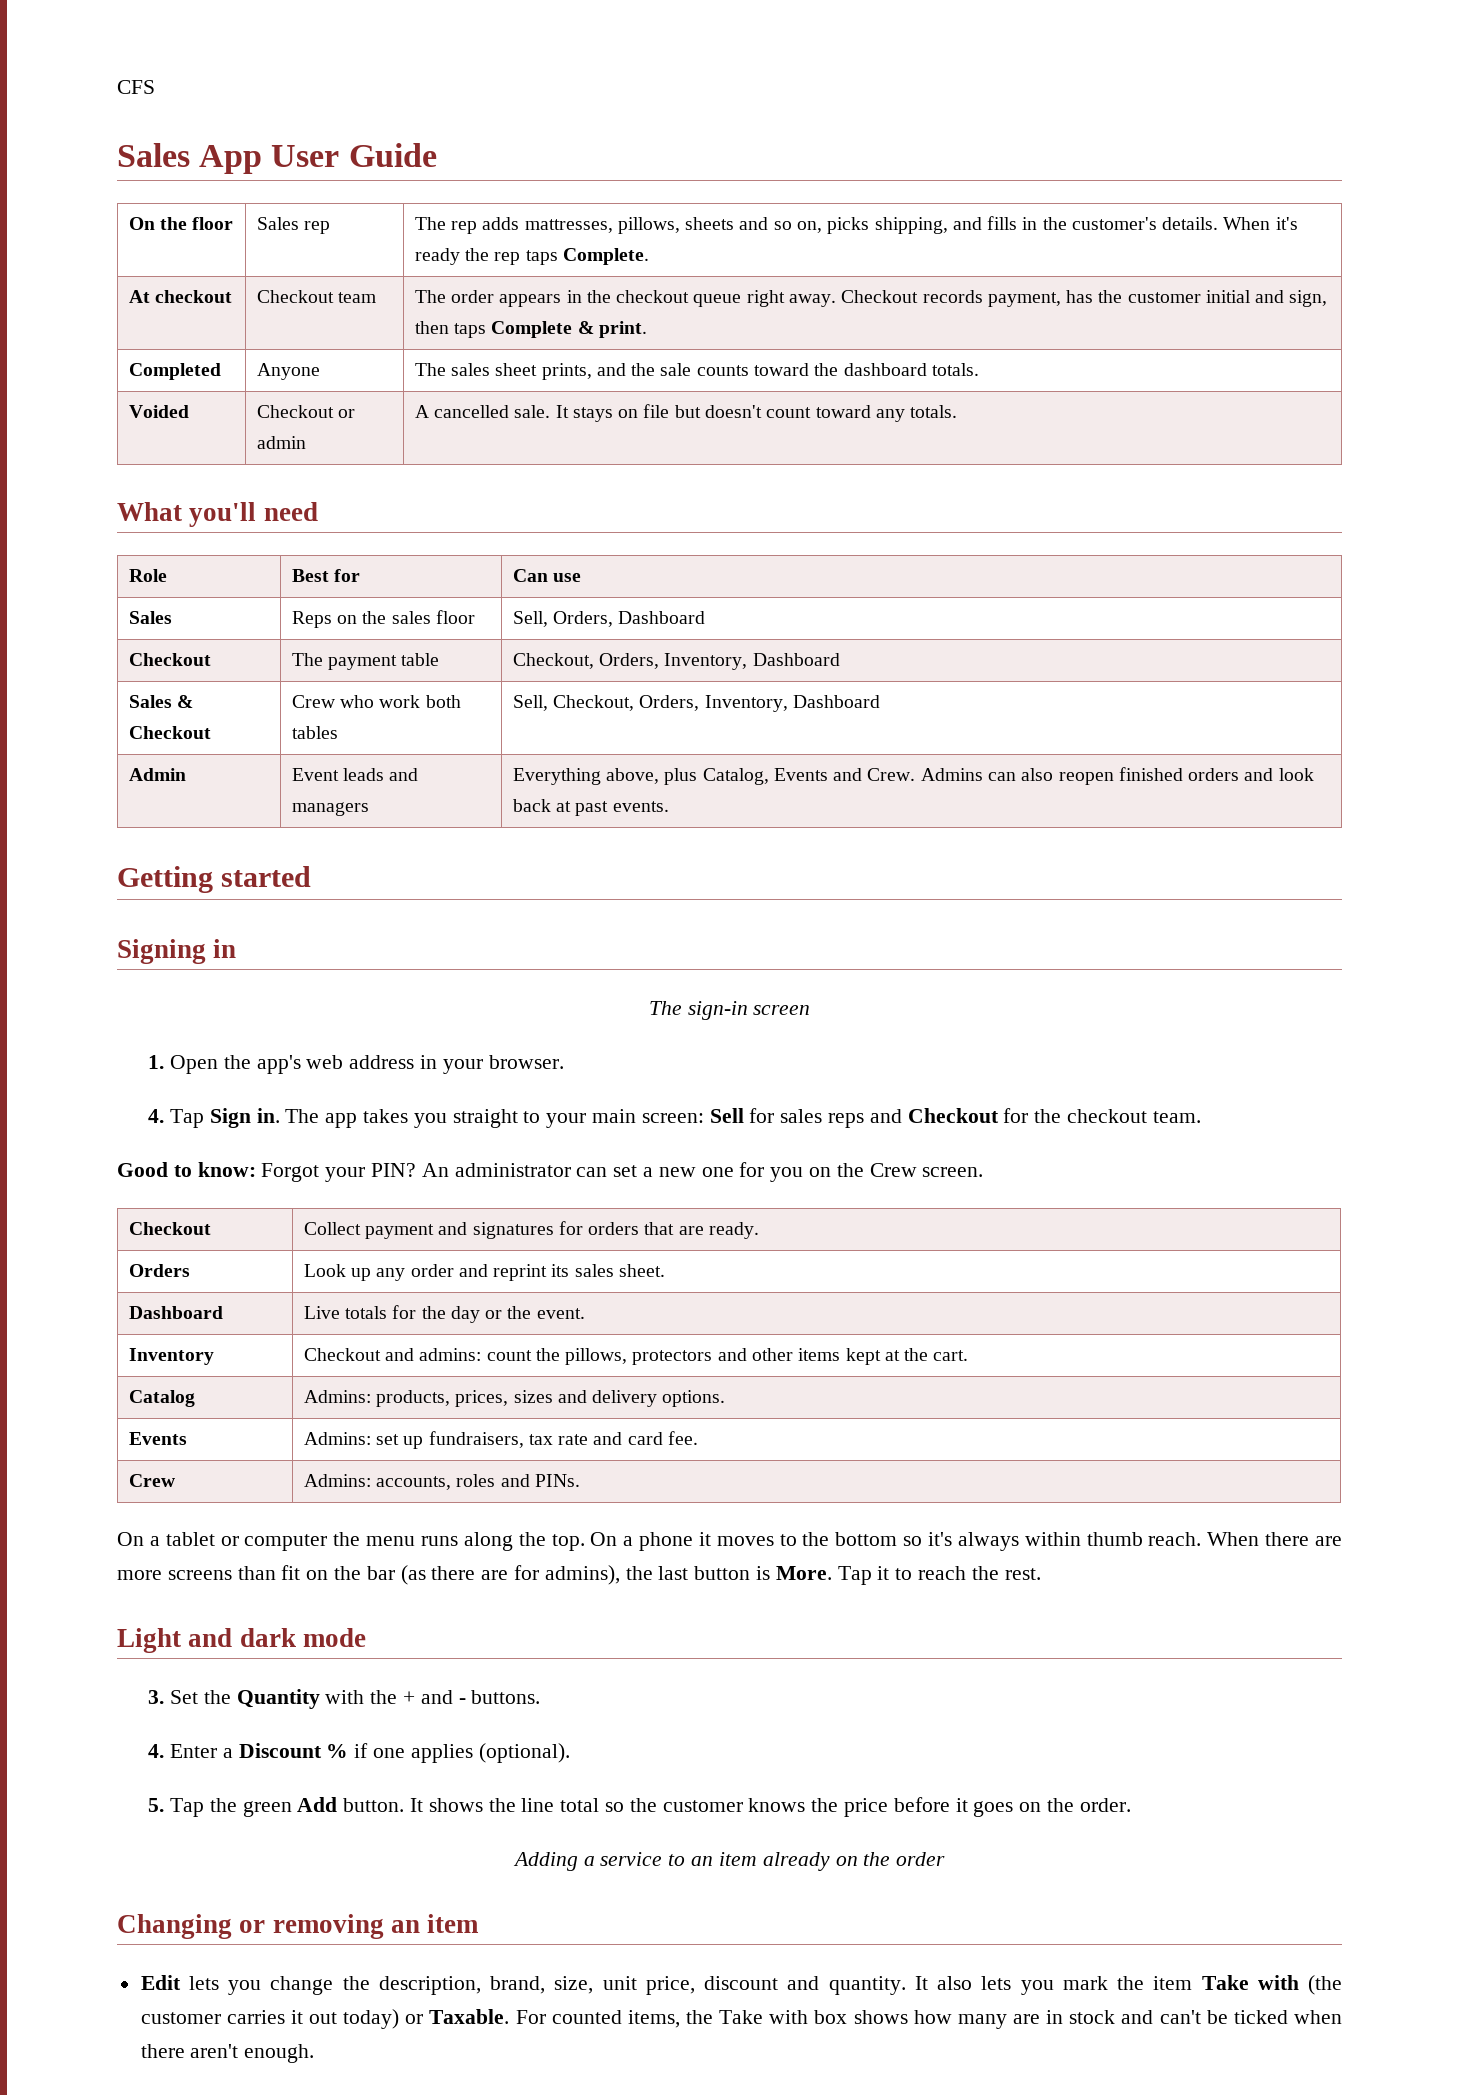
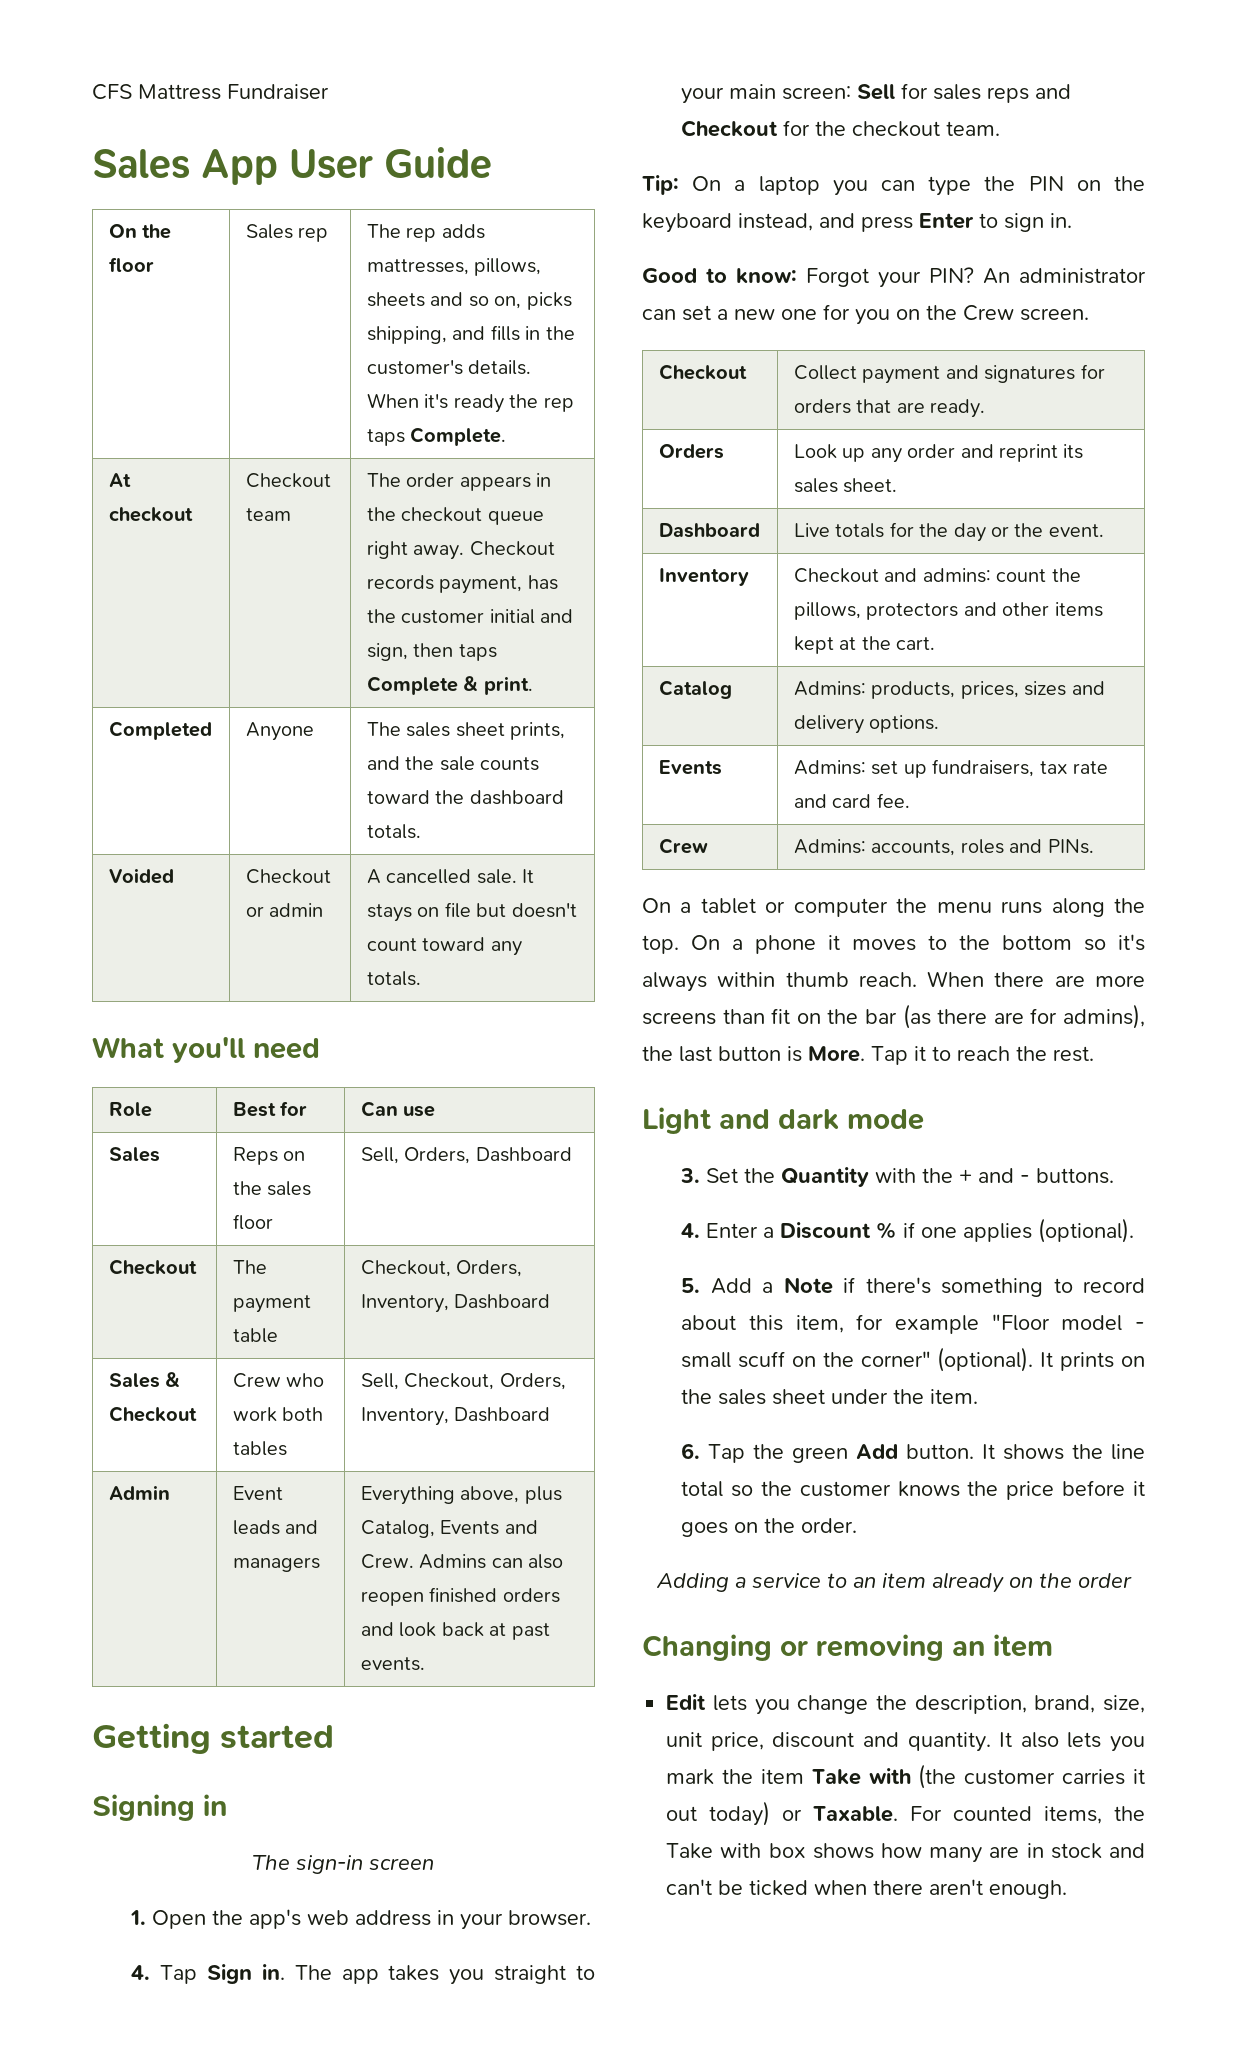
- CFS
+ CFS Mattress Fundraiser
+ Tip: On a laptop you can type the PIN on the keyboard instead, and press Enter to sign in.
- 5. Tap the green Add button.
+ 5. Add a Note if there's something to record about this item, for example "Floor model - small scuff on the corner" (optional). It prints on the sales sheet under the item.
+ 6. Tap the green Add button.

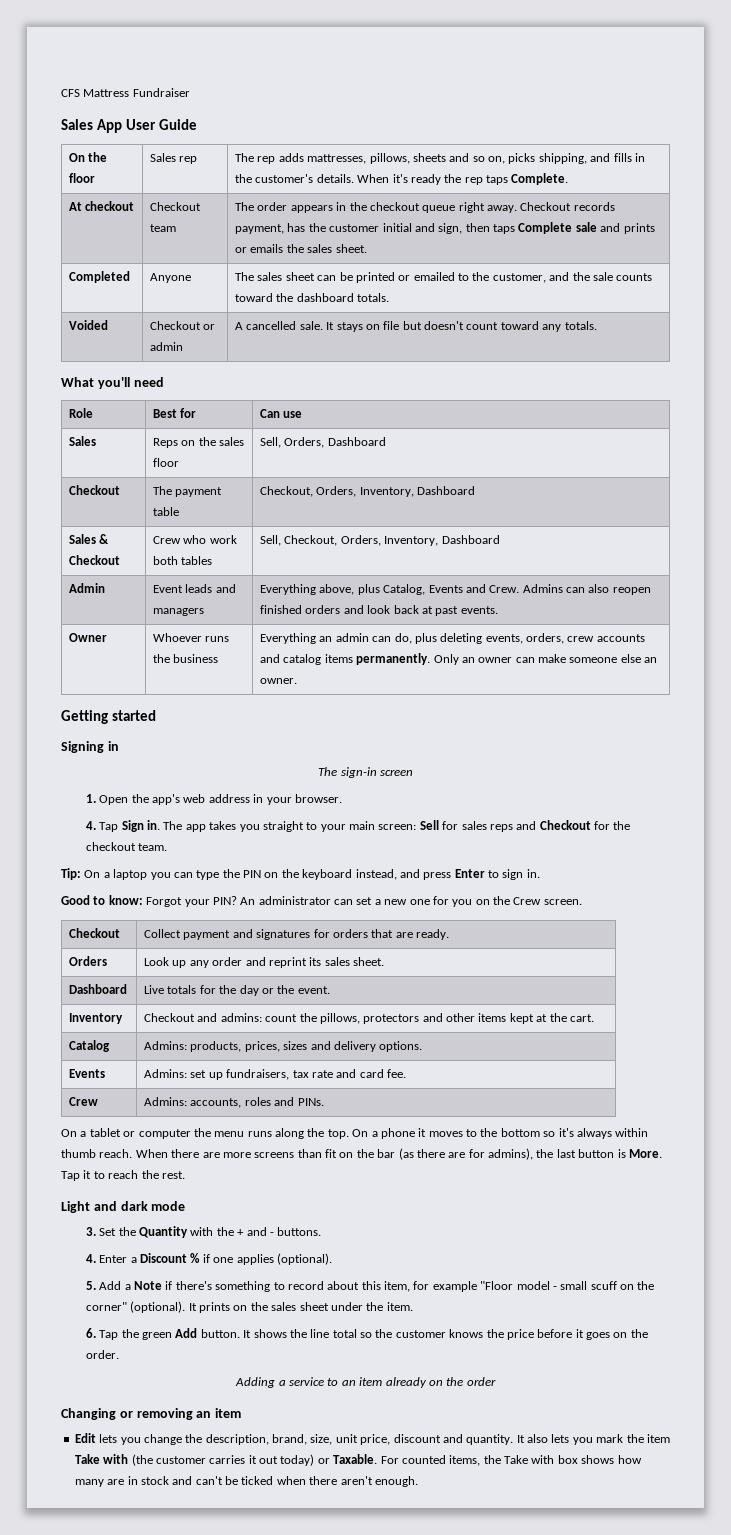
- At checkout | Checkout team | The order appears in the checkout queue right away. Checkout records payment, has the customer initial and sign, then taps Complete & print.
+ At checkout | Checkout team | The order appears in the checkout queue right away. Checkout records payment, has the customer initial and sign, then taps Complete sale and prints or emails the sales sheet.
- Completed | Anyone | The sales sheet prints, and the sale counts toward the dashboard totals.
+ Completed | Anyone | The sales sheet can be printed or emailed to the customer, and the sale counts toward the dashboard totals.
+ Owner | Whoever runs the business | Everything an admin can do, plus deleting events, orders, crew accounts and catalog items permanently. Only an owner can make someone else an owner.

